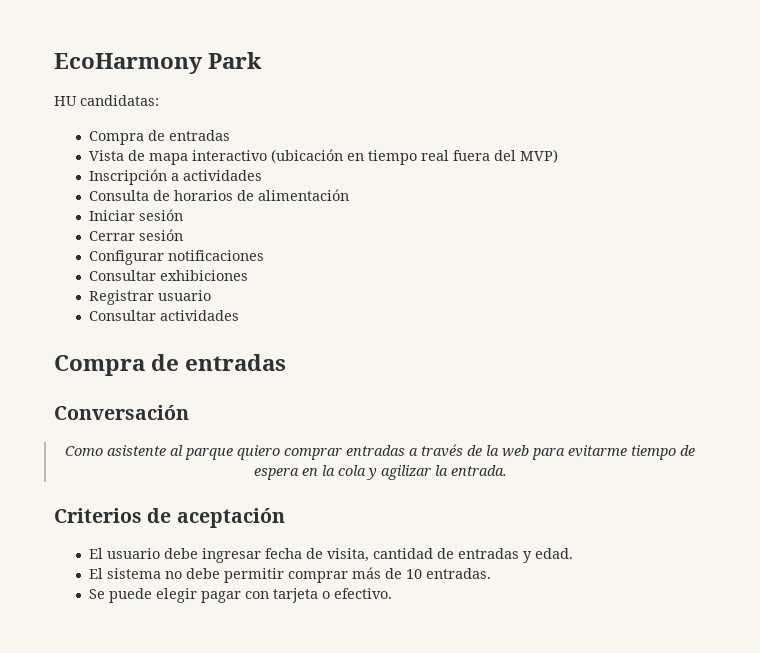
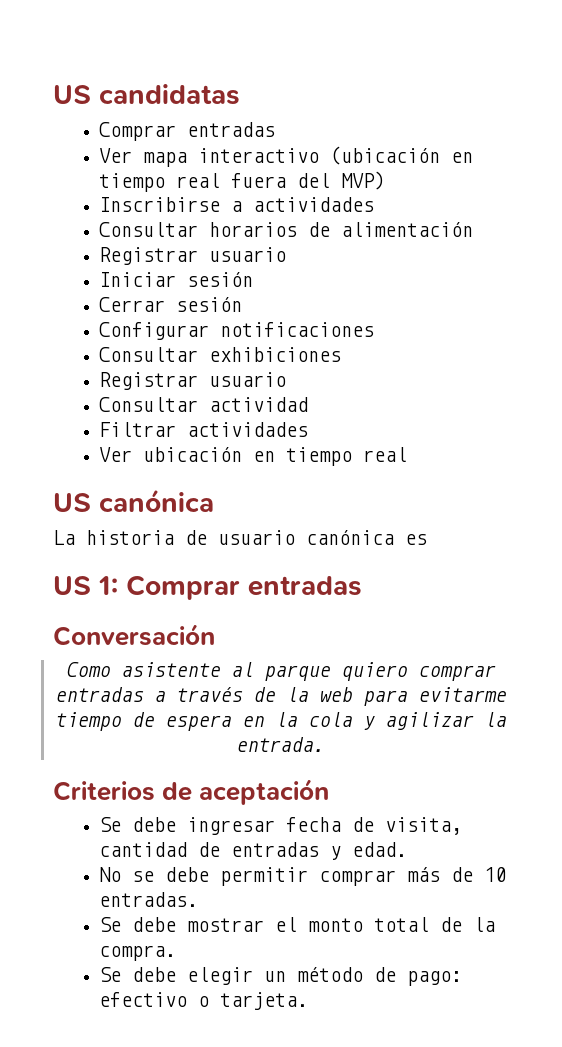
- EcoHarmony Park
- HU candidatas:
- Compra de entradas
- Vista de mapa interactivo (ubicación en tiempo real fuera del MVP)
+ US candidatas
+ Comprar entradas
+ Ver mapa interactivo (ubicación en tiempo real fuera del MVP)
- Inscripción a actividades
+ Inscribirse a actividades
- Consulta de horarios de alimentación
+ Consultar horarios de alimentación
+ Registrar usuario
- Consultar actividades
- Compra de entradas
+ Consultar actividad
+ Filtrar actividades
+ Ver ubicación en tiempo real
+ US canónica
+ La historia de usuario canónica es
+ US 1: Comprar entradas
- El usuario debe ingresar fecha de visita, cantidad de entradas y edad.
+ Se debe ingresar fecha de visita, cantidad de entradas y edad.
- El sistema no debe permitir comprar más de 10 entradas.
+ No se debe permitir comprar más de 10 entradas.
- Se puede elegir pagar con tarjeta o efectivo.
+ Se debe mostrar el monto total de la compra.
+ Se debe elegir un método de pago: efectivo o tarjeta.

